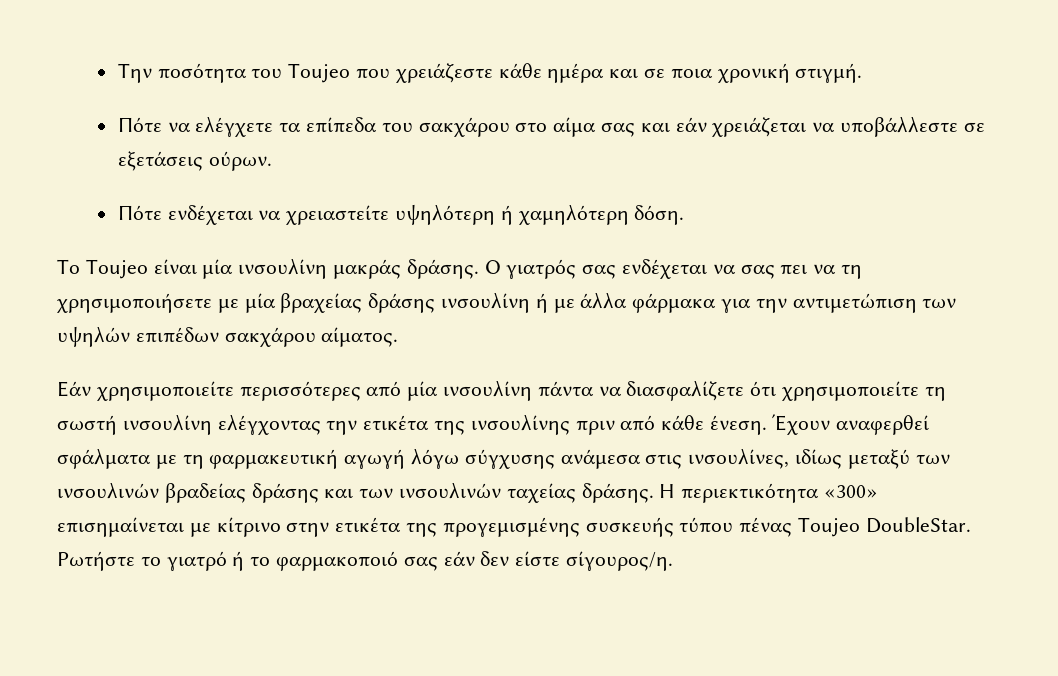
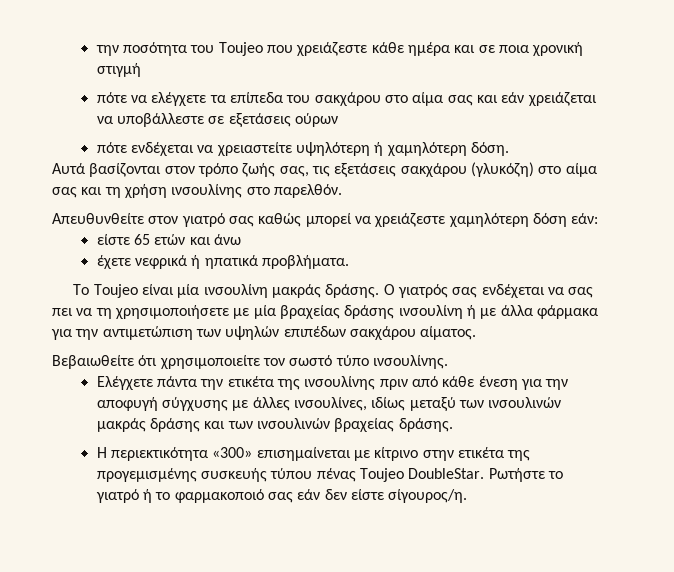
- Την ποσότητα του Toujeo που χρειάζεστε κάθε ημέρα και σε ποια χρονική στιγμή.
- Πότε να ελέγχετε τα επίπεδα του σακχάρου στο αίμα σας και εάν χρειάζεται να υποβάλλεστε σε εξετάσεις ούρων.
- Πότε ενδέχεται να χρειαστείτε υψηλότερη ή χαμηλότερη δόση.
+ την ποσότητα του Toujeo που χρειάζεστε κάθε ημέρα και σε ποια χρονική στιγμή
+ πότε να ελέγχετε τα επίπεδα του σακχάρου στο αίμα σας και εάν χρειάζεται να υποβάλλεστε σε εξετάσεις ούρων
+ πότε ενδέχεται να χρειαστείτε υψηλότερη ή χαμηλότερη δόση.
+ Αυτά βασίζονται στον τρόπο ζωής σας, τις εξετάσεις σακχάρου (γλυκόζη) στο αίμα σας και τη χρήση ινσουλίνης στο παρελθόν.
+ Απευθυνθείτε στον γιατρό σας καθώς μπορεί να χρειάζεστε χαμηλότερη δόση εάν:
+ είστε 65 ετών και άνω
+ έχετε νεφρικά ή ηπατικά προβλήματα.
- Εάν χρησιμοποιείτε περισσότερες από μία ινσουλίνη πάντα να διασφαλίζετε ότι χρησιμοποιείτε τη σωστή ινσουλίνη ελέγχοντας την ετικέτα της ινσουλίνης πριν από κάθε ένεση. Έχουν αναφερθεί σφάλματα με τη φαρμακευτική αγωγή λόγω σύγχυσης ανάμεσα στις ινσουλίνες, ιδίως μεταξύ των ινσουλινών βραδείας δράσης και των ινσουλινών ταχείας δράσης. Η περιεκτικότητα «300» επισημαίνεται με κίτρινο στην ετικέτα της προγεμισμένης συσκευής τύπου πένας Toujeo DoubleStar.
+ Βεβαιωθείτε ότι χρησιμοποιείτε τον σωστό τύπο ινσουλίνης.
+ Ελέγχετε πάντα την ετικέτα της ινσουλίνης πριν από κάθε ένεση για την αποφυγή σύγχυσης με άλλες ινσουλίνες, ιδίως μεταξύ των ινσουλινών μακράς δράσης και των ινσουλινών βραχείας δράσης.
+ Η περιεκτικότητα «300» επισημαίνεται με κίτρινο στην ετικέτα της προγεμισμένης συσκευής τύπου πένας Toujeo DoubleStar.

